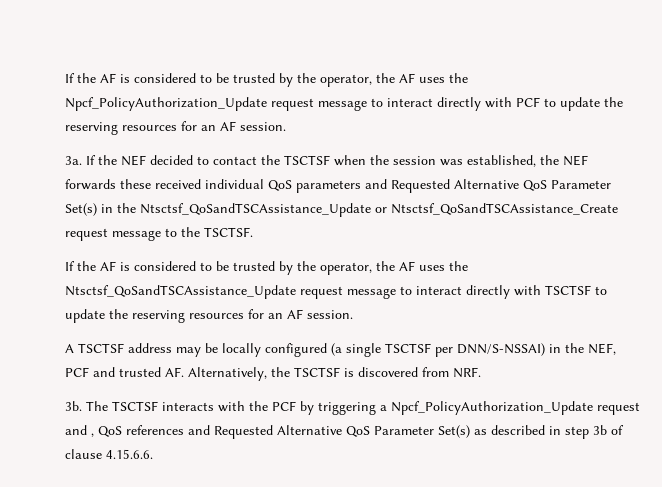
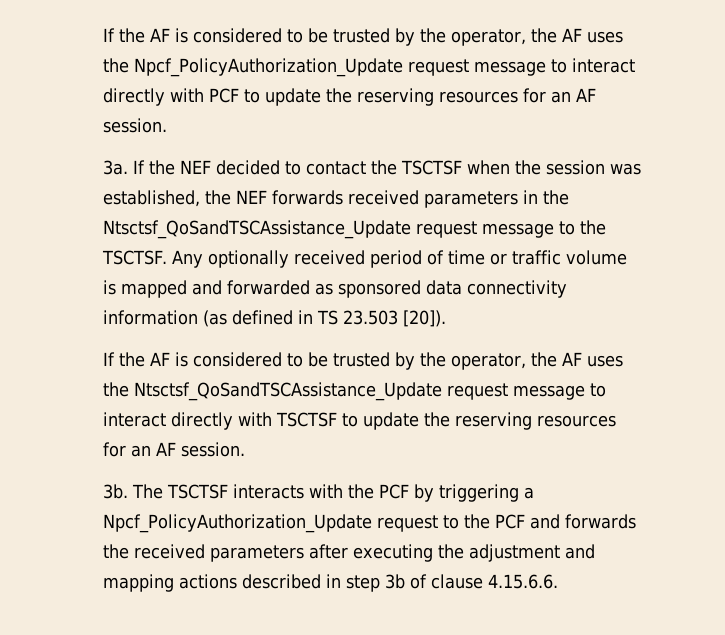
- If the NEF decided to contact the TSCTSF when the session was established, the NEF forwards these received individual QoS parameters and Requested Alternative QoS Parameter Set(s) in the Ntsctsf_QoSandTSCAssistance_Update or Ntsctsf_QoSandTSCAssistance_Create request message to the TSCTSF.
+ If the NEF decided to contact the TSCTSF when the session was established, the NEF forwards received parameters in the Ntsctsf_QoSandTSCAssistance_Update request message to the TSCTSF. Any optionally received period of time or traffic volume is mapped and forwarded as sponsored data connectivity information (as defined in TS 23.503 [20]).
- A TSCTSF address may be locally configured (a single TSCTSF per DNN/S-NSSAI) in the NEF, PCF and trusted AF. Alternatively, the TSCTSF is discovered from NRF.
- The TSCTSF interacts with the PCF by triggering a Npcf_PolicyAuthorization_Update request and , QoS references and Requested Alternative QoS Parameter Set(s) as described in step 3b of clause 4.15.6.6.
+ The TSCTSF interacts with the PCF by triggering a Npcf_PolicyAuthorization_Update request to the PCF and forwards the received parameters after executing the adjustment and mapping actions described in step 3b of clause 4.15.6.6.

